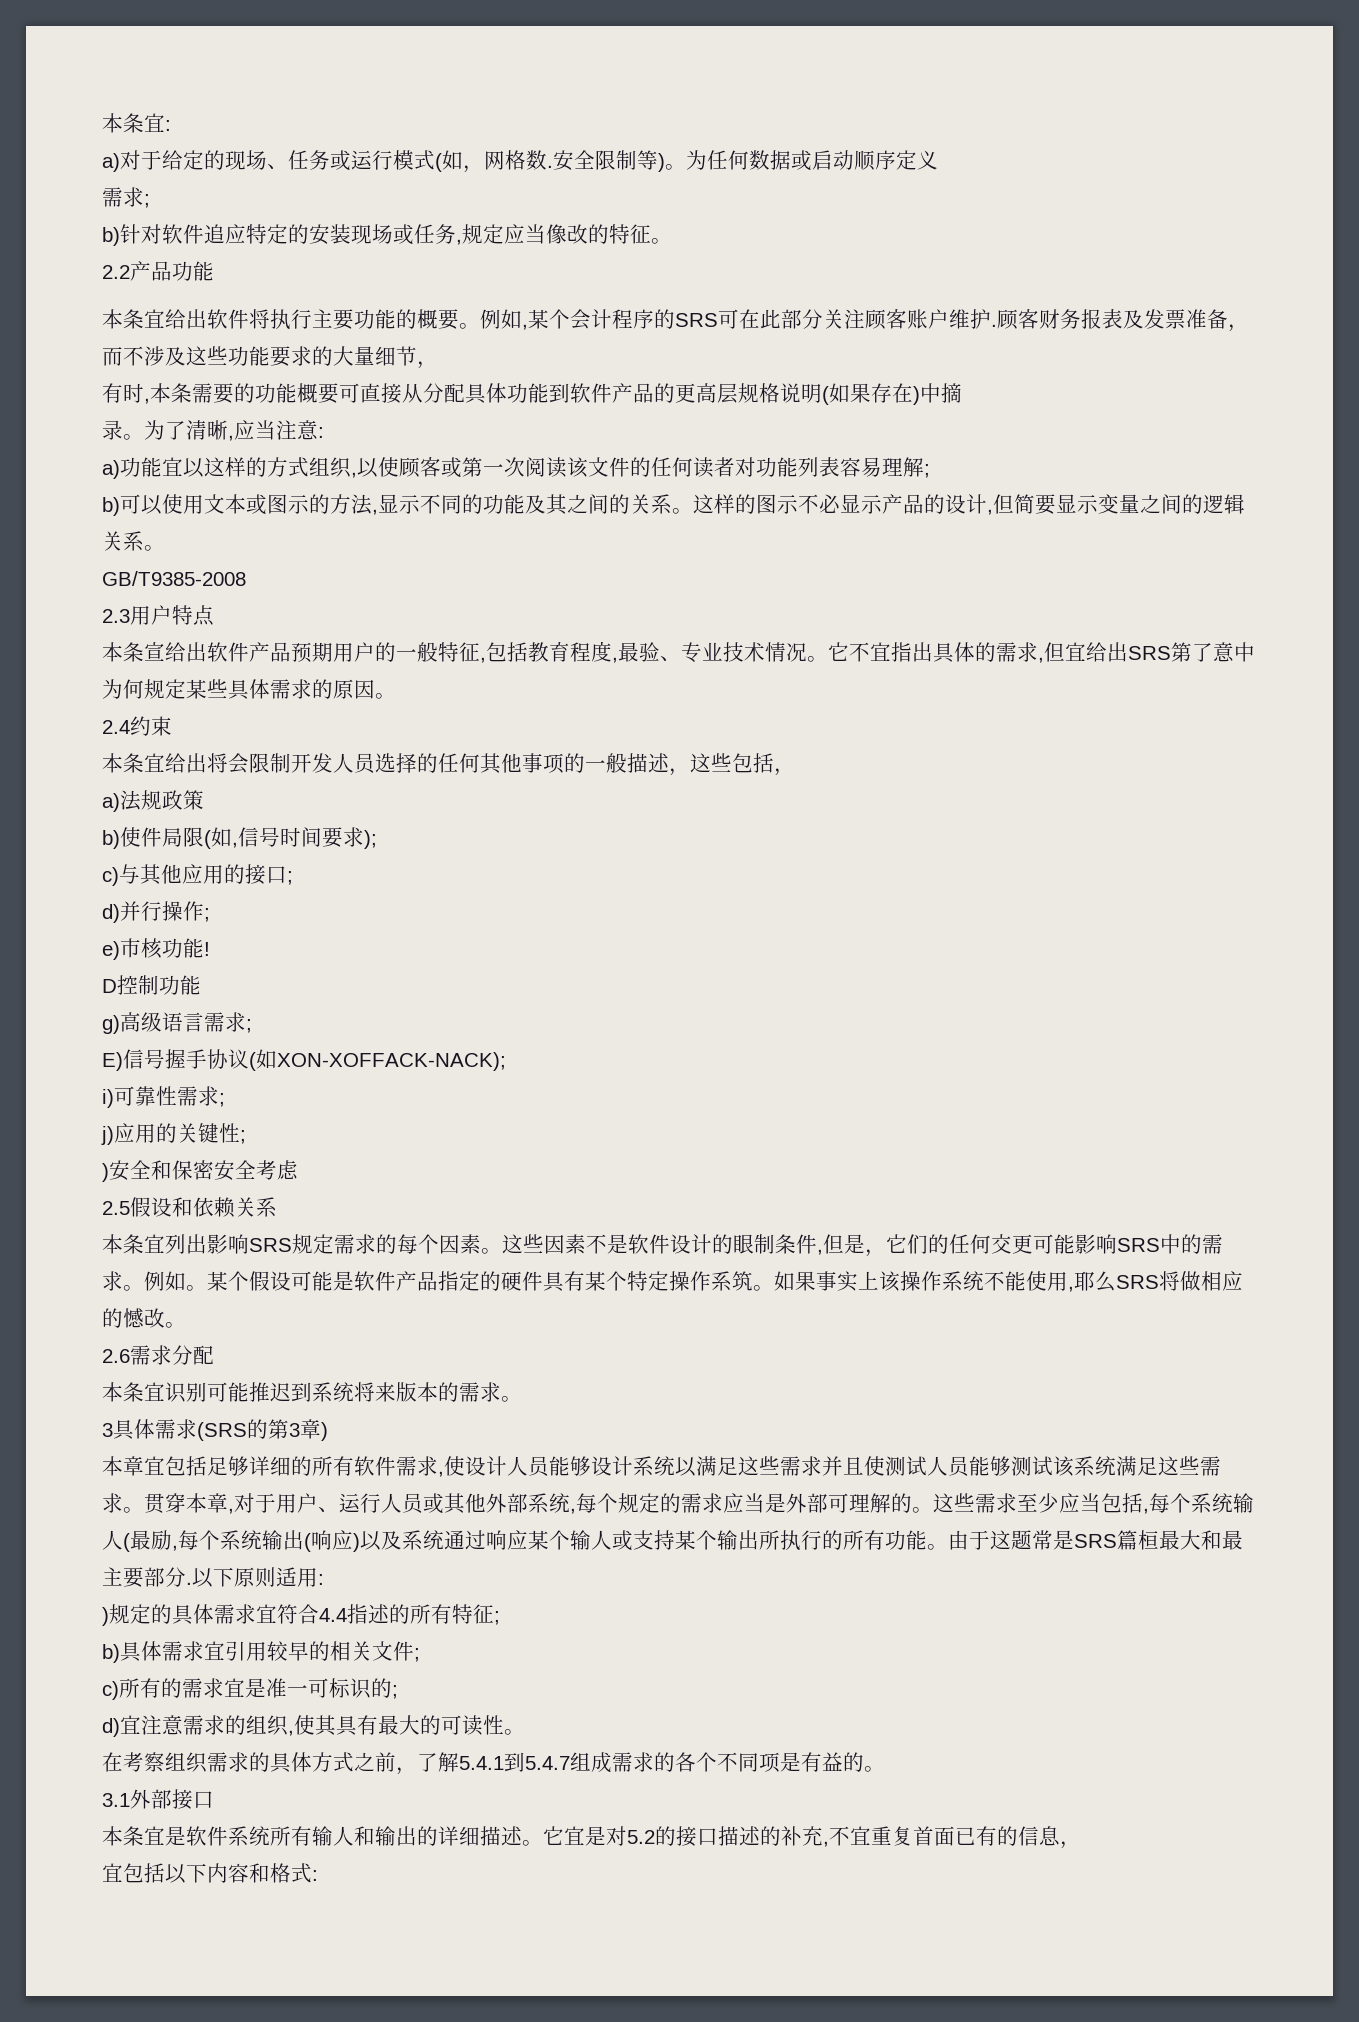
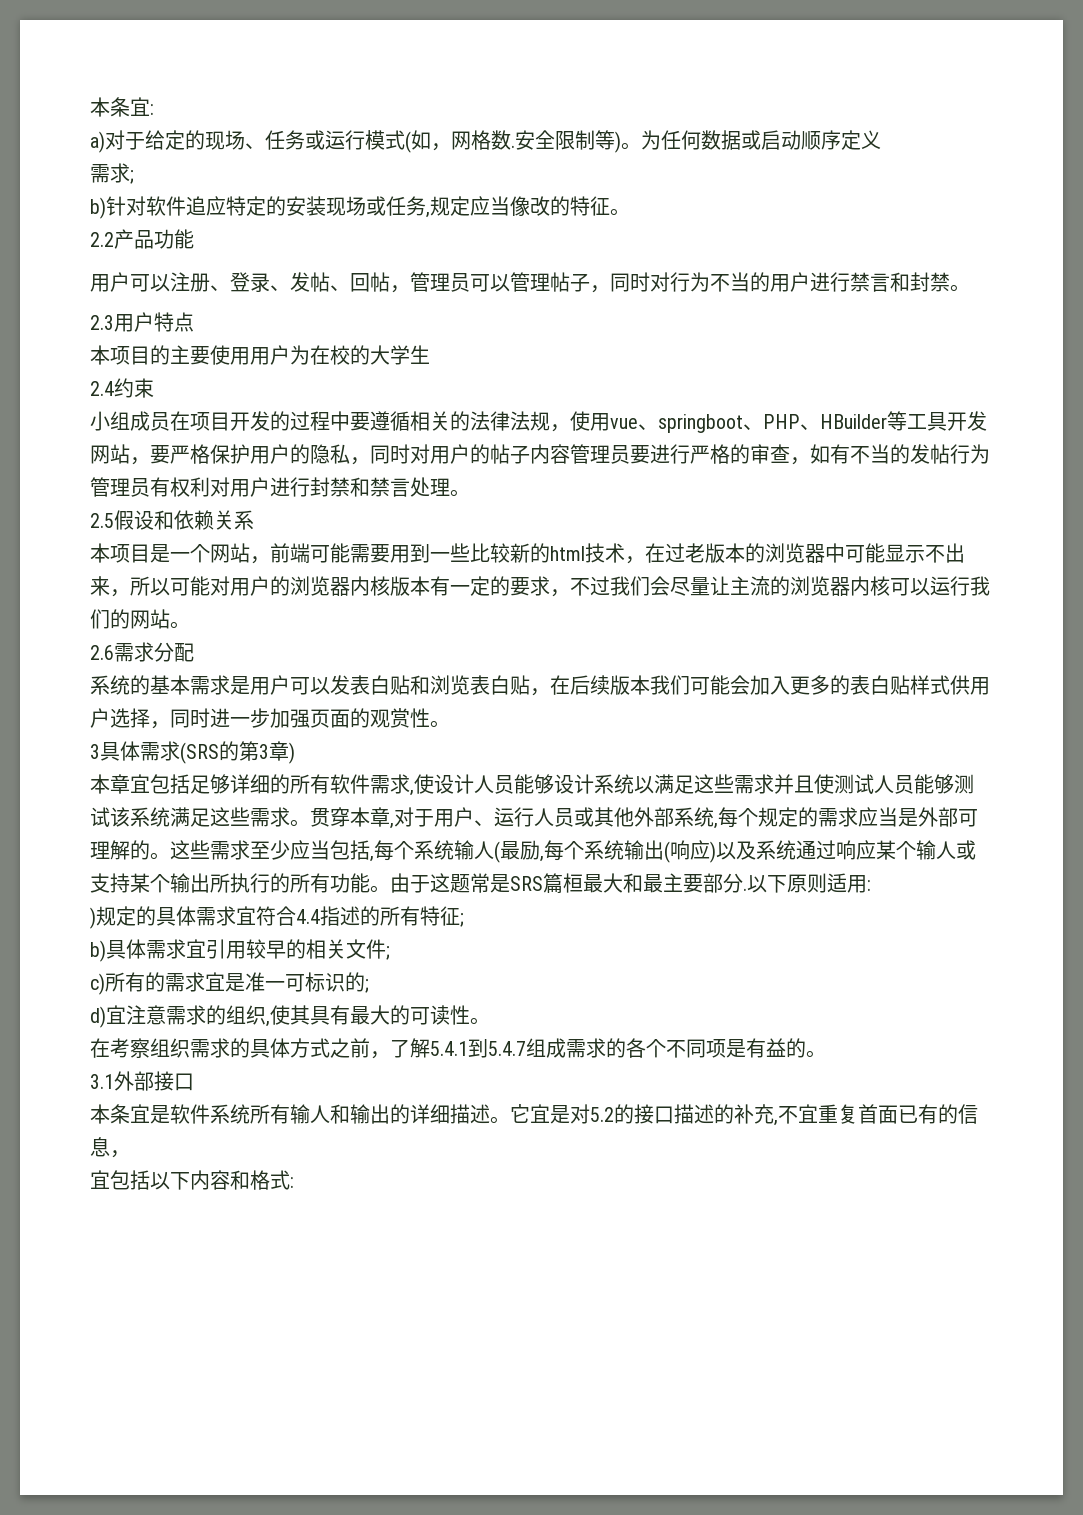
- 本条宜给出软件将执行主要功能的概要。例如,某个会计程序的SRS可在此部分关注顾客账户维护.顾客财务报表及发票准备，而不涉及这些功能要求的大量细节，
- 有时,本条需要的功能概要可直接从分配具体功能到软件产品的更高层规格说明(如果存在)中摘
- 录。为了清晰,应当注意:
- a)功能宜以这样的方式组织,以使顾客或第一次阅读该文件的任何读者对功能列表容易理解;
- b)可以使用文本或图示的方法,显示不同的功能及其之间的关系。这样的图示不必显示产品的设计,但简要显示变量之间的逻辑关系。
- GB/T9385-2008
+ 用户可以注册、登录、发帖、回帖，管理员可以管理帖子，同时对行为不当的用户进行禁言和封禁。
  2.3用户特点
- 本条宣给出软件产品预期用户的一般特征,包括教育程度,最验、专业技术情况。它不宜指出具体的需求,但宜给出SRS第了意中为何规定某些具体需求的原因。
+ 本项目的主要使用用户为在校的大学生
  2.4约束
- 本条宜给出将会限制开发人员选择的任何其他事项的一般描述，这些包括，
- a)法规政策
- b)使件局限(如,信号时间要求);
- c)与其他应用的接口;
- d)并行操作;
- e)市核功能!
- D控制功能
- g)高级语言需求;
- E)信号握手协议(如XON-XOFFACK-NACK);
- i)可靠性需求;
- j)应用的关键性;
- )安全和保密安全考虑
+ 小组成员在项目开发的过程中要遵循相关的法律法规，使用vue、springboot、PHP、HBuilder等工具开发网站，要严格保护用户的隐私，同时对用户的帖子内容管理员要进行严格的审查，如有不当的发帖行为管理员有权利对用户进行封禁和禁言处理。
- 本条宜列出影响SRS规定需求的每个因素。这些因素不是软件设计的眼制条件,但是，它们的任何交更可能影响SRS中的需求。例如。某个假设可能是软件产品指定的硬件具有某个特定操作系筑。如果事实上该操作系统不能使用,耶么SRS将做相应的憾改。
+ 本项目是一个网站，前端可能需要用到一些比较新的html技术，在过老版本的浏览器中可能显示不出来，所以可能对用户的浏览器内核版本有一定的要求，不过我们会尽量让主流的浏览器内核可以运行我们的网站。
  2.6需求分配
- 本条宜识别可能推迟到系统将来版本的需求。
+ 系统的基本需求是用户可以发表白贴和浏览表白贴，在后续版本我们可能会加入更多的表白贴样式供用户选择，同时进一步加强页面的观赏性。

